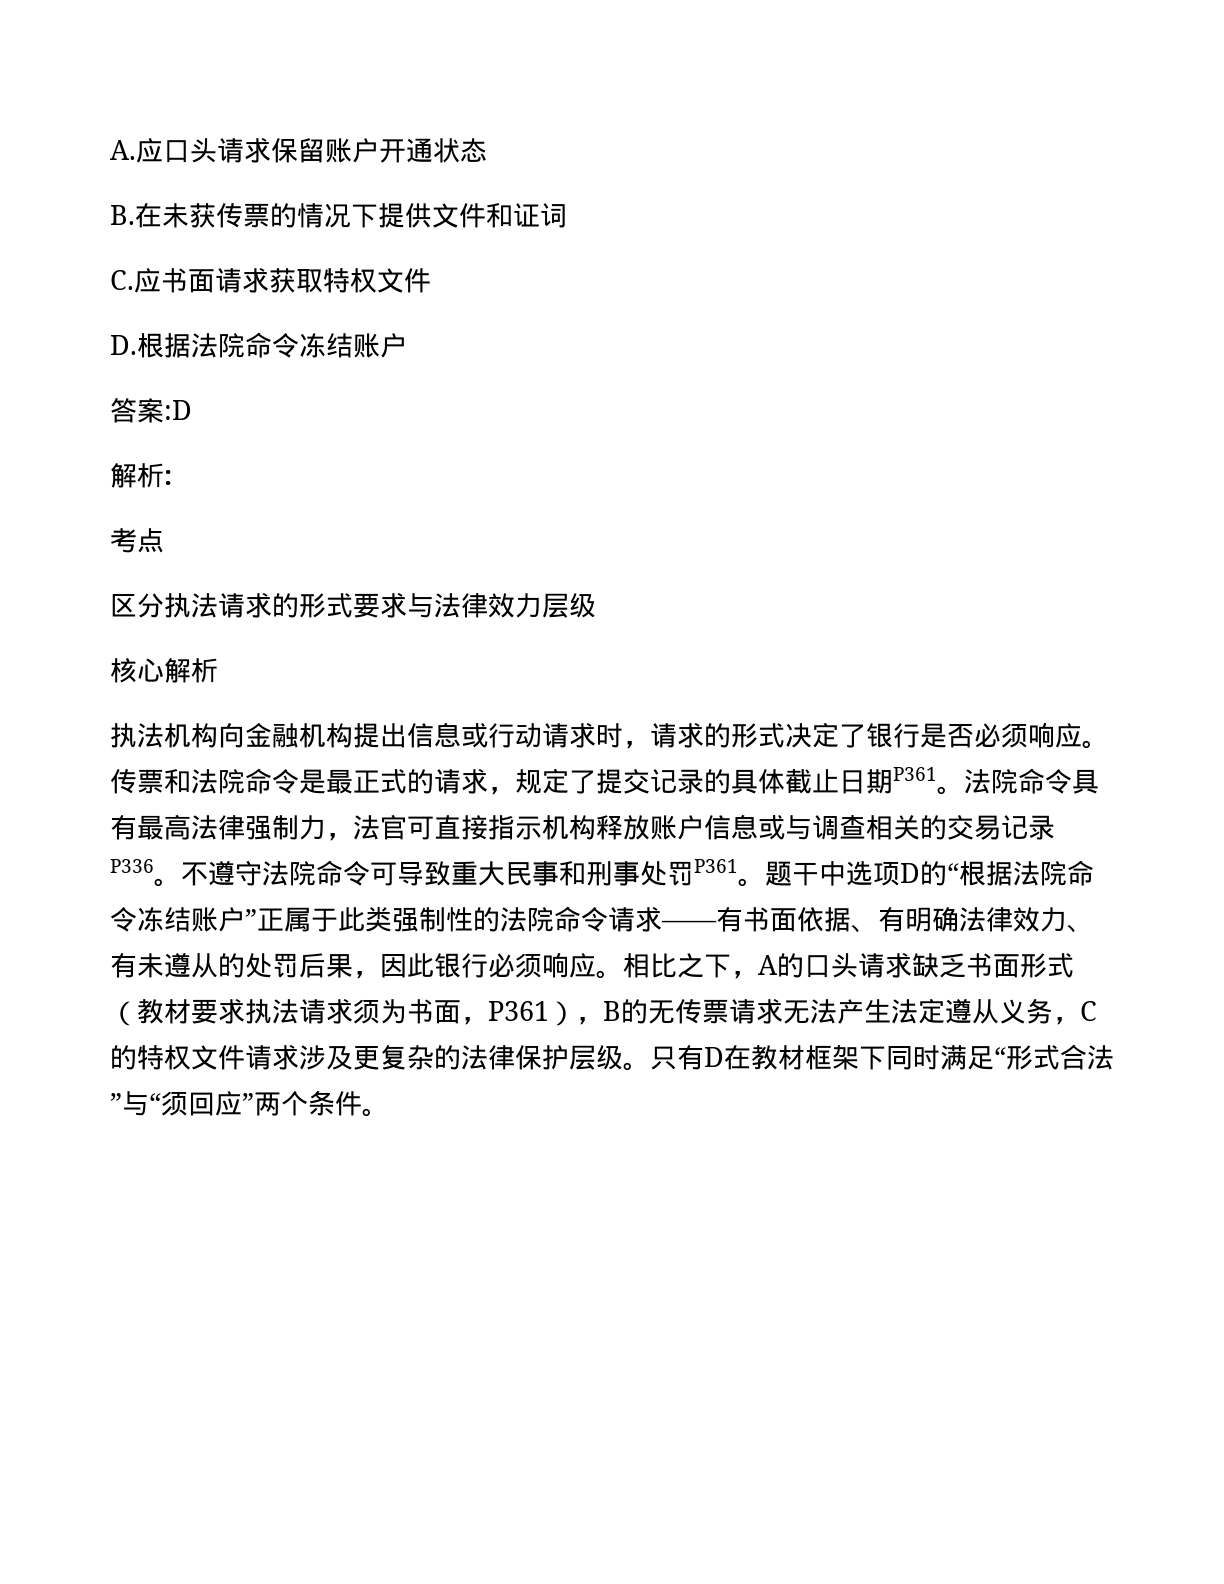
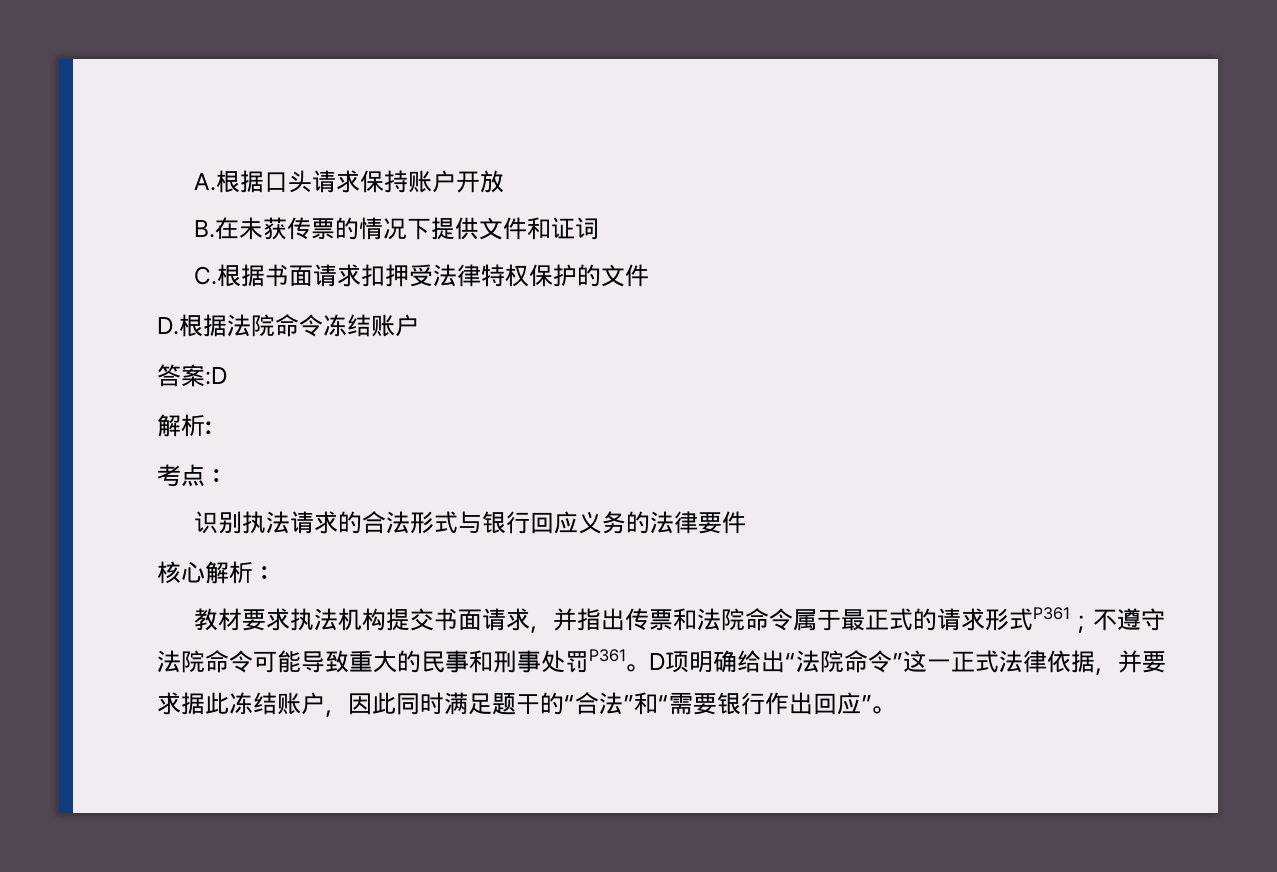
- A.应口头请求保留账户开通状态
+ A.根据口头请求保持账户开放
- C.应书面请求获取特权文件
+ C.根据书面请求扣押受法律特权保护的文件
- 考点
- 区分执法请求的形式要求与法律效力层级
- 核心解析
- 执法机构向金融机构提出信息或行动请求时，请求的形式决定了银行是否必须响应。传票和法院命令是最正式的请求，规定了提交记录的具体截止日期P361。法院命令具有最高法律强制力，法官可直接指示机构释放账户信息或与调查相关的交易记录P336。不遵守法院命令可导致重大民事和刑事处罚P361。
+ 考点：
+ 识别执法请求的合法形式与银行回应义务的法律要件
+ 核心解析：
+ 教材要求执法机构提交书面请求，并指出传票和法院命令属于最正式的请求形式P361；不遵守法院命令可能导致重大的民事和刑事处罚P361。
- 题干中选项D的“根据法院命令冻结账户”正属于此类强制性的法院命令请求——有书面依据、有明确法律效力、有未遵从的处罚后果，因此银行必须响应。相比之下，A的口头请求缺乏书面形式（教材要求执法请求须为书面，P361），B的无传票请求无法产生法定遵从义务，C的特权文件请求涉及更复杂的法律保护层级。只有D在教材框架下同时满足“形式合法”与“须回应”两个条件。
+ D项明确给出“法院命令”这一正式法律依据，并要求据此冻结账户，因此同时满足题干的“合法”和“需要银行作出回应”。

